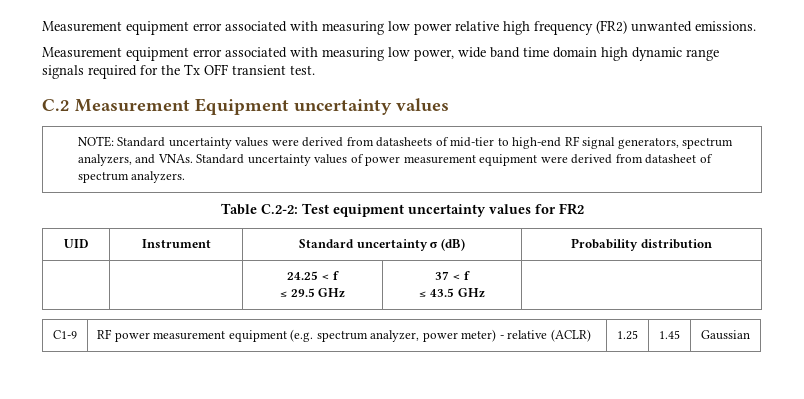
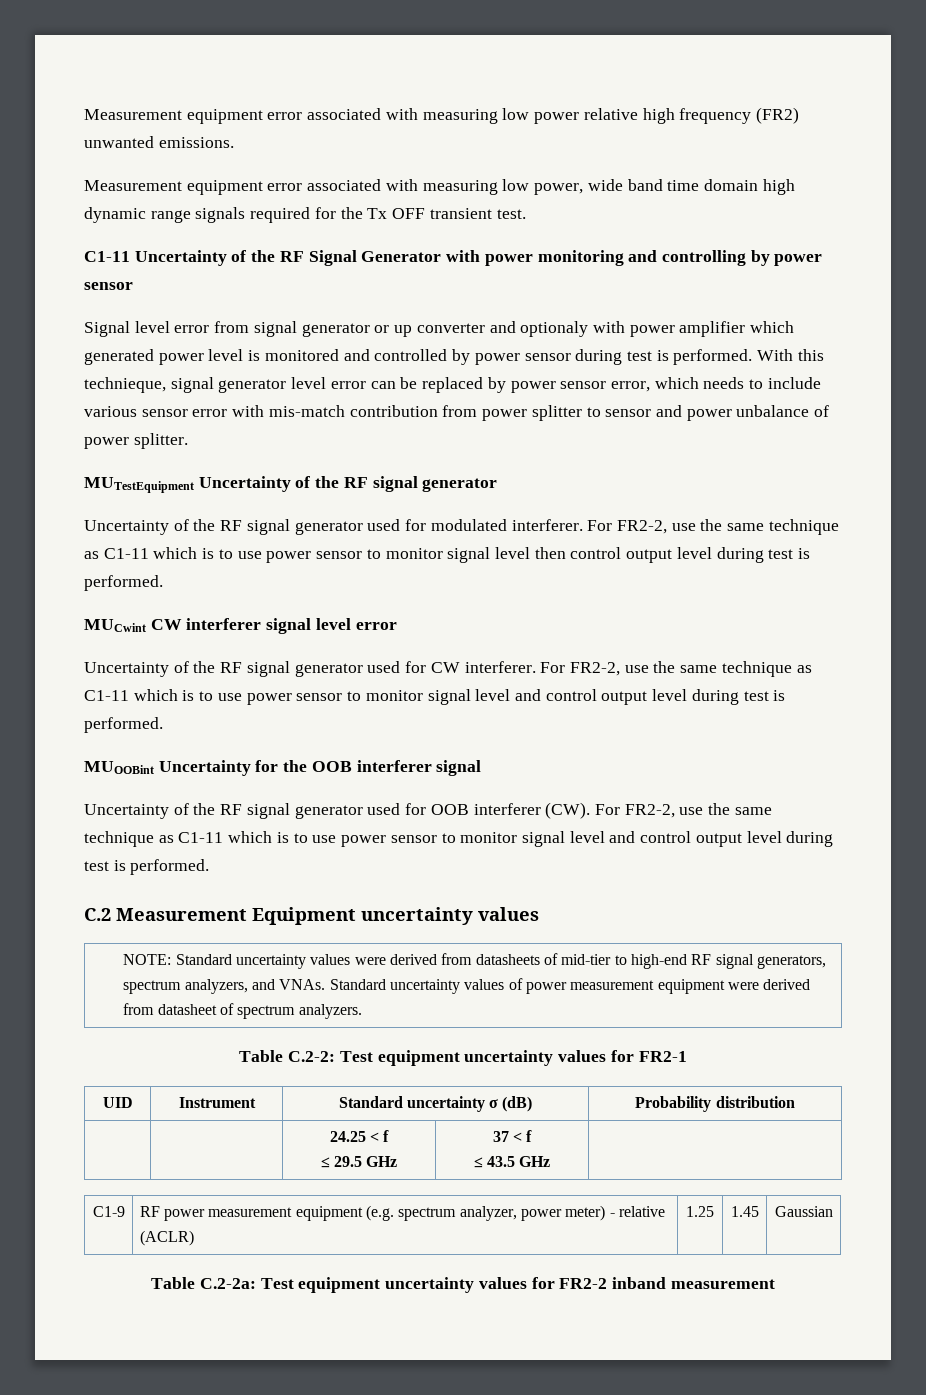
+ C1-11 Uncertainty of the RF Signal Generator with power monitoring and controlling by power sensor
+ Signal level error from signal generator or up converter and optionaly with power amplifier which generated power level is monitored and controlled by power sensor during test is performed. With this technieque, signal generator level error can be replaced by power sensor error, which needs to include various sensor error with mis-match contribution from power splitter to sensor and power unbalance of power splitter.
+ MUTestEquipment Uncertainty of the RF signal generator
+ Uncertainty of the RF signal generator used for modulated interferer. For FR2-2, use the same technique as C1-11 which is to use power sensor to monitor signal level then control output level during test is performed.
+ MUCwint CW interferer signal level error
+ Uncertainty of the RF signal generator used for CW interferer. For FR2-2, use the same technique as C1-11 which is to use power sensor to monitor signal level and control output level during test is performed.
+ MUOOBint Uncertainty for the OOB interferer signal
+ Uncertainty of the RF signal generator used for OOB interferer (CW). For FR2-2, use the same technique as C1-11 which is to use power sensor to monitor signal level and control output level during test is performed.
- Table C.2-2: Test equipment uncertainty values for FR2
+ Table C.2-2: Test equipment uncertainty values for FR2-1
+ Table C.2-2a: Test equipment uncertainty values for FR2-2 inband measurement

